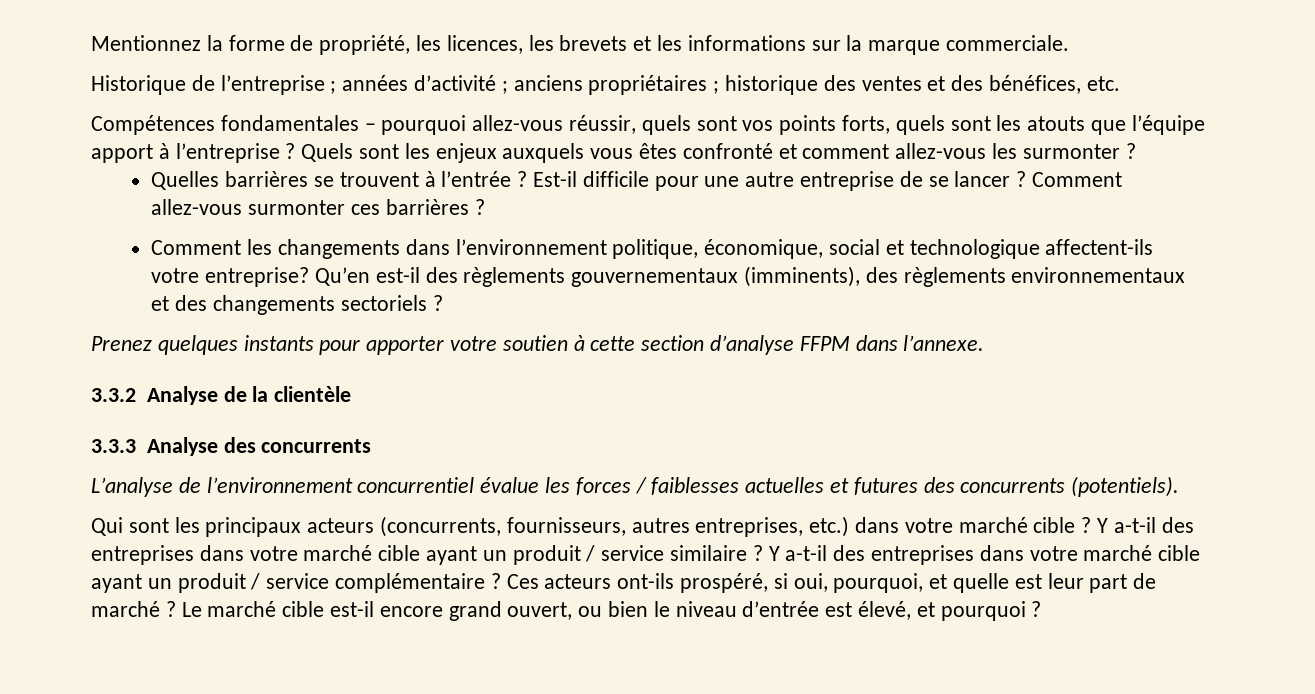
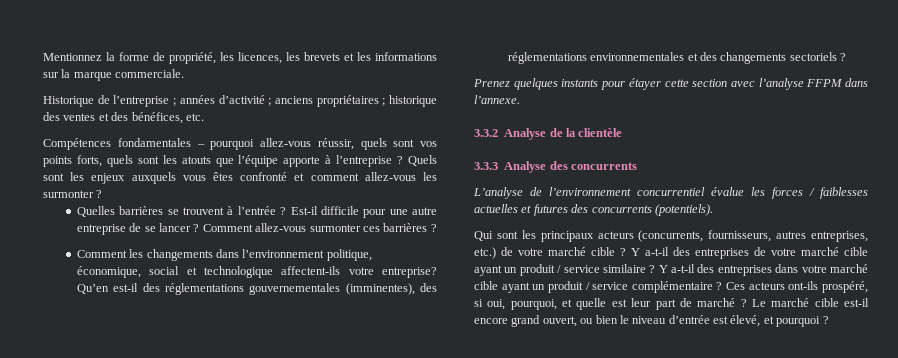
- Compétences fondamentales – pourquoi allez-vous réussir, quels sont vos points forts, quels sont les atouts que l’équipe apport à l’entreprise ?
+ Compétences fondamentales – pourquoi allez-vous réussir, quels sont vos points forts, quels sont les atouts que l’équipe apporte à l’entreprise ?
- Qu’en est-il des règlements gouvernementaux (imminents), des règlements environnementaux et des changements sectoriels ?
+ Qu’en est-il des réglementations gouvernementales (imminentes), des réglementations environnementales et des changements sectoriels ?
- Prenez quelques instants pour apporter votre soutien à cette section d’analyse FFPM dans l’annexe.
+ Prenez quelques instants pour étayer cette section avec l’analyse FFPM dans l’annexe.
- Qui sont les principaux acteurs (concurrents, fournisseurs, autres entreprises, etc.) dans votre marché cible ?
+ Qui sont les principaux acteurs (concurrents, fournisseurs, autres entreprises, etc.) de votre marché cible ?
- Y a-t-il des entreprises dans votre marché cible ayant un produit / service similaire ?
+ Y a-t-il des entreprises de votre marché cible ayant un produit / service similaire ?

